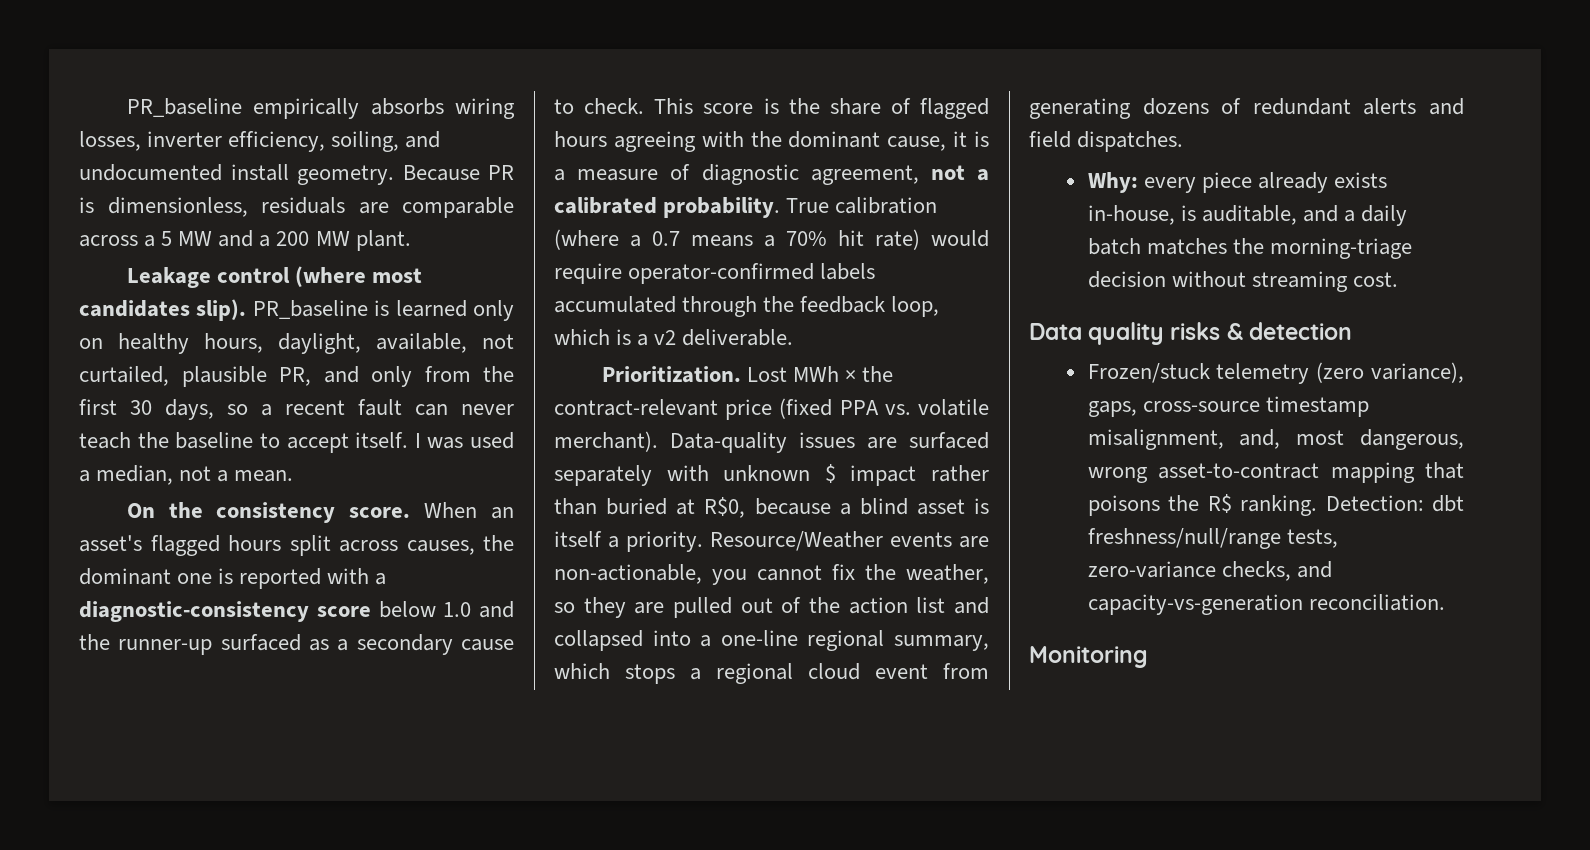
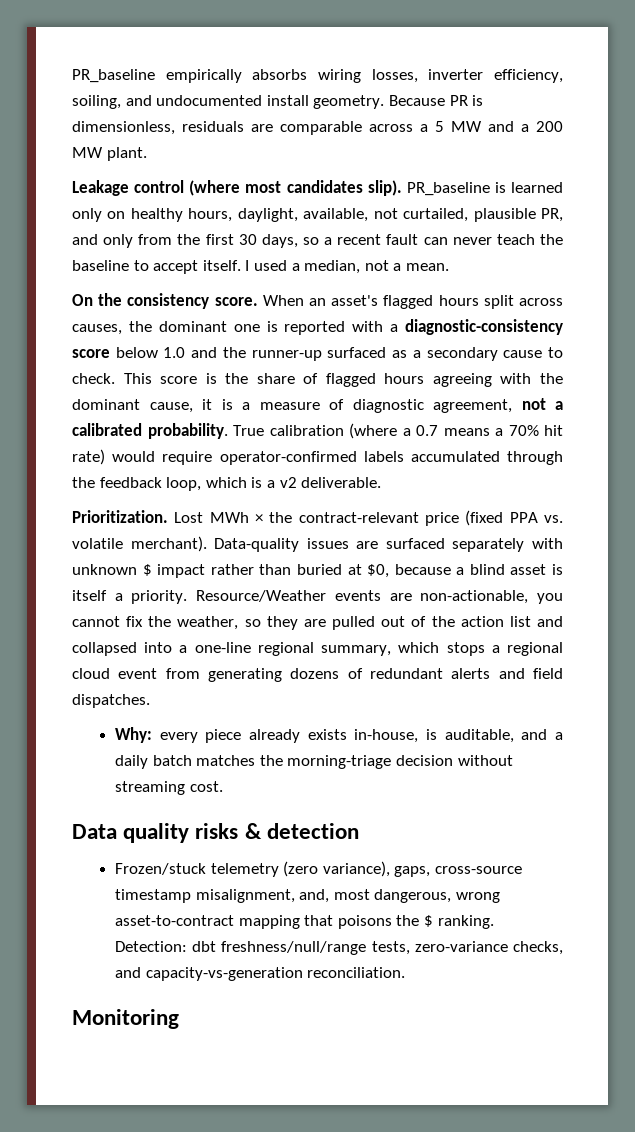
- I was used a median, not a mean.
+ I used a median, not a mean.
- Data-quality issues are surfaced separately with unknown $ impact rather than buried at R$0, because a blind asset is itself a priority.
+ Data-quality issues are surfaced separately with unknown $ impact rather than buried at $0, because a blind asset is itself a priority.
- Frozen/stuck telemetry (zero variance), gaps, cross-source timestamp misalignment, and, most dangerous, wrong asset-to-contract mapping that poisons the R$ ranking.
+ Frozen/stuck telemetry (zero variance), gaps, cross-source timestamp misalignment, and, most dangerous, wrong asset-to-contract mapping that poisons the $ ranking.

